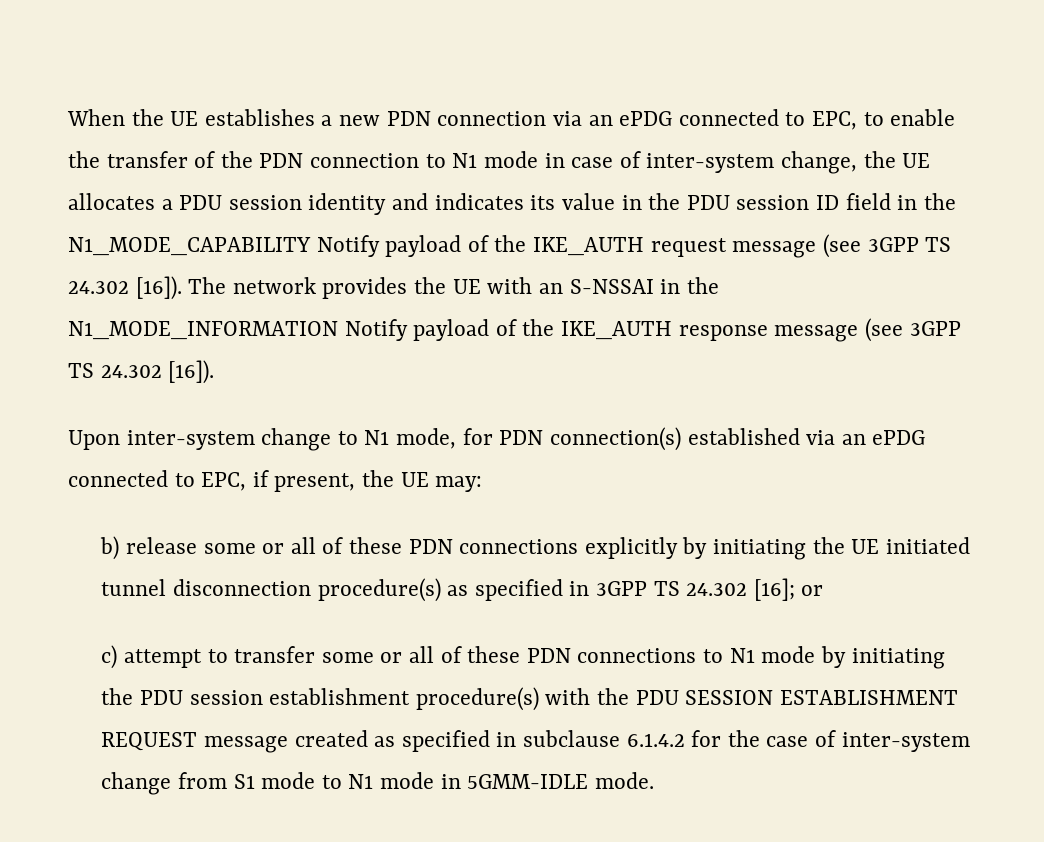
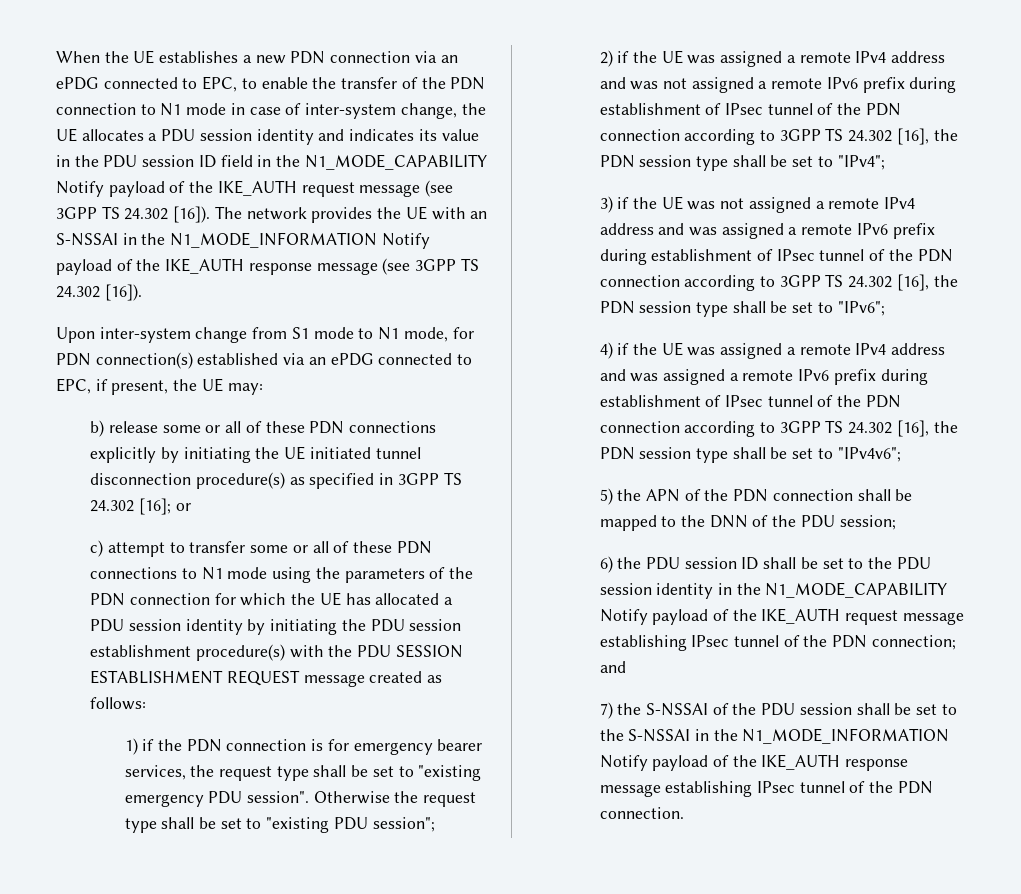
- Upon inter-system change to N1 mode, for PDN connection(s) established via an ePDG connected to EPC, if present, the UE may:
+ Upon inter-system change from S1 mode to N1 mode, for PDN connection(s) established via an ePDG connected to EPC, if present, the UE may:
- c) attempt to transfer some or all of these PDN connections to N1 mode by initiating the PDU session establishment procedure(s) with the PDU SESSION ESTABLISHMENT REQUEST message created as specified in subclause 6.1.4.2 for the case of inter-system change from S1 mode to N1 mode in 5GMM-IDLE mode.
+ c) attempt to transfer some or all of these PDN connections to N1 mode using the parameters of the PDN connection for which the UE has allocated a PDU session identity by initiating the PDU session establishment procedure(s) with the PDU SESSION ESTABLISHMENT REQUEST message created as follows:
+ 1) if the PDN connection is for emergency bearer services, the request type shall be set to "existing emergency PDU session". Otherwise the request type shall be set to "existing PDU session";
+ 2) if the UE was assigned a remote IPv4 address and was not assigned a remote IPv6 prefix during establishment of IPsec tunnel of the PDN connection according to 3GPP TS 24.302 [16], the PDN session type shall be set to "IPv4";
+ 3) if the UE was not assigned a remote IPv4 address and was assigned a remote IPv6 prefix during establishment of IPsec tunnel of the PDN connection according to 3GPP TS 24.302 [16], the PDN session type shall be set to "IPv6";
+ 4) if the UE was assigned a remote IPv4 address and was assigned a remote IPv6 prefix during establishment of IPsec tunnel of the PDN connection according to 3GPP TS 24.302 [16], the PDN session type shall be set to "IPv4v6";
+ 5) the APN of the PDN connection shall be mapped to the DNN of the PDU session;
+ 6) the PDU session ID shall be set to the PDU session identity in the N1_MODE_CAPABILITY Notify payload of the IKE_AUTH request message establishing IPsec tunnel of the PDN connection; and
+ 7) the S-NSSAI of the PDU session shall be set to the S-NSSAI in the N1_MODE_INFORMATION Notify payload of the IKE_AUTH response message establishing IPsec tunnel of the PDN connection.

